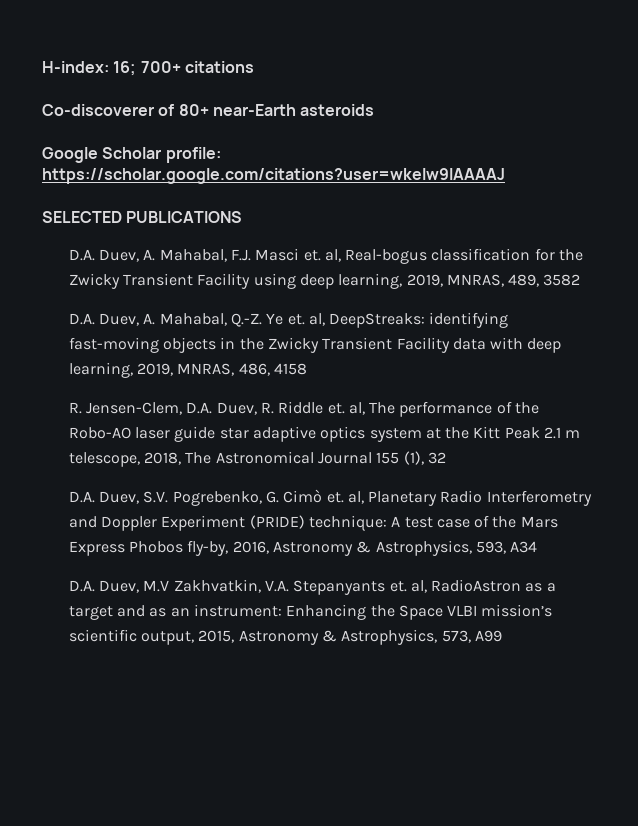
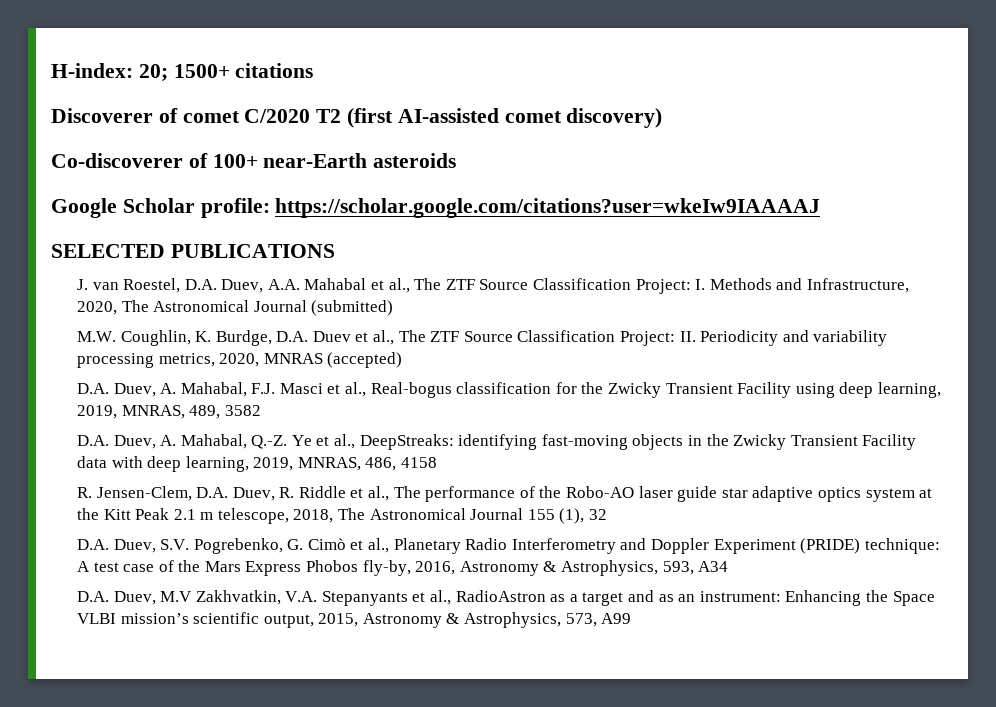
- H-index: 16; 700+ citations
+ H-index: 20; 1500+ citations
+ Discoverer of comet C/2020 T2 (first AI-assisted comet discovery)
- Co-discoverer of 80+ near-Earth asteroids
+ Co-discoverer of 100+ near-Earth asteroids
+ J. van Roestel, D.A. Duev, A.A. Mahabal et al., The ZTF Source Classification Project: I. Methods and Infrastructure, 2020, The Astronomical Journal (submitted)
+ M.W. Coughlin, K. Burdge, D.A. Duev et al., The ZTF Source Classification Project: II. Periodicity and variability processing metrics, 2020, MNRAS (accepted)
- D.A. Duev, A. Mahabal, F.J. Masci et. al, Real-bogus classification for the Zwicky Transient Facility using deep learning, 2019, MNRAS, 489, 3582
+ D.A. Duev, A. Mahabal, F.J. Masci et al., Real-bogus classification for the Zwicky Transient Facility using deep learning, 2019, MNRAS, 489, 3582
- D.A. Duev, A. Mahabal, Q.-Z. Ye et. al, DeepStreaks: identifying fast-moving objects in the Zwicky Transient Facility data with deep learning, 2019, MNRAS, 486, 4158
+ D.A. Duev, A. Mahabal, Q.-Z. Ye et al., DeepStreaks: identifying fast-moving objects in the Zwicky Transient Facility data with deep learning, 2019, MNRAS, 486, 4158
- R. Jensen-Clem, D.A. Duev, R. Riddle et. al, The performance of the Robo-AO laser guide star adaptive optics system at the Kitt Peak 2.1 m telescope, 2018, The Astronomical Journal 155 (1), 32
+ R. Jensen-Clem, D.A. Duev, R. Riddle et al., The performance of the Robo-AO laser guide star adaptive optics system at the Kitt Peak 2.1 m telescope, 2018, The Astronomical Journal 155 (1), 32
- D.A. Duev, S.V. Pogrebenko, G. Cimò et. al, Planetary Radio Interferometry and Doppler Experiment (PRIDE) technique: A test case of the Mars Express Phobos fly-by, 2016, Astronomy & Astrophysics, 593, A34
+ D.A. Duev, S.V. Pogrebenko, G. Cimò et al., Planetary Radio Interferometry and Doppler Experiment (PRIDE) technique: A test case of the Mars Express Phobos fly-by, 2016, Astronomy & Astrophysics, 593, A34
- D.A. Duev, M.V Zakhvatkin, V.A. Stepanyants et. al, RadioAstron as a target and as an instrument: Enhancing the Space VLBI mission’s scientific output, 2015, Astronomy & Astrophysics, 573, A99
+ D.A. Duev, M.V Zakhvatkin, V.A. Stepanyants et al., RadioAstron as a target and as an instrument: Enhancing the Space VLBI mission’s scientific output, 2015, Astronomy & Astrophysics, 573, A99

